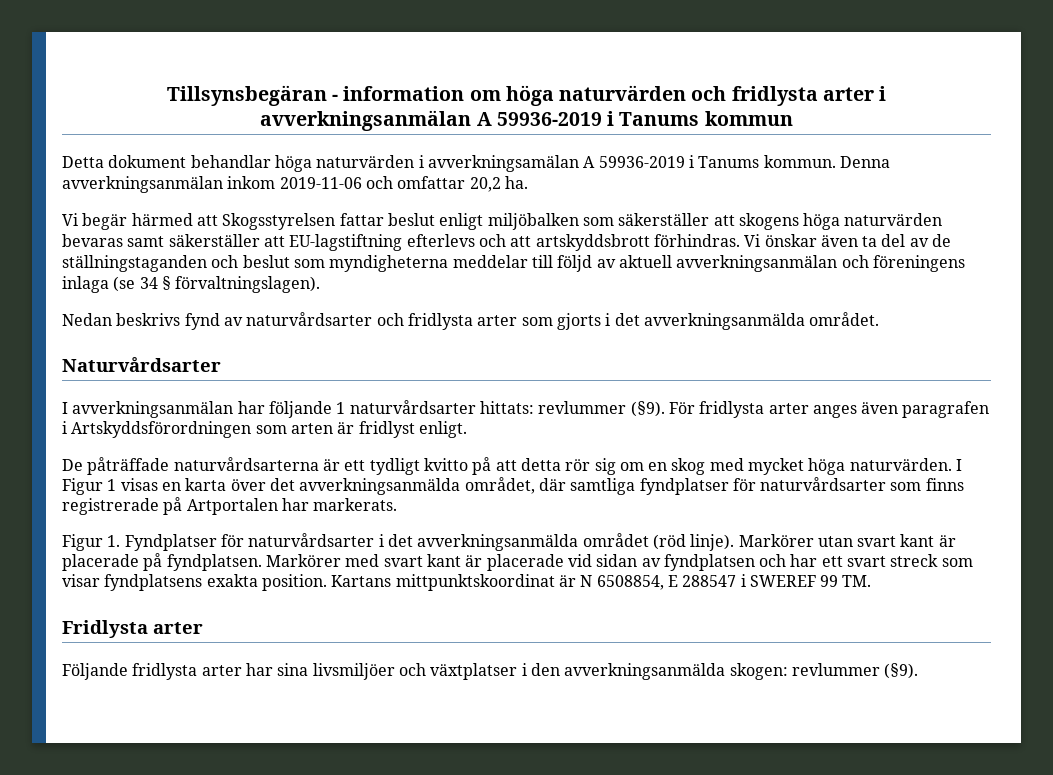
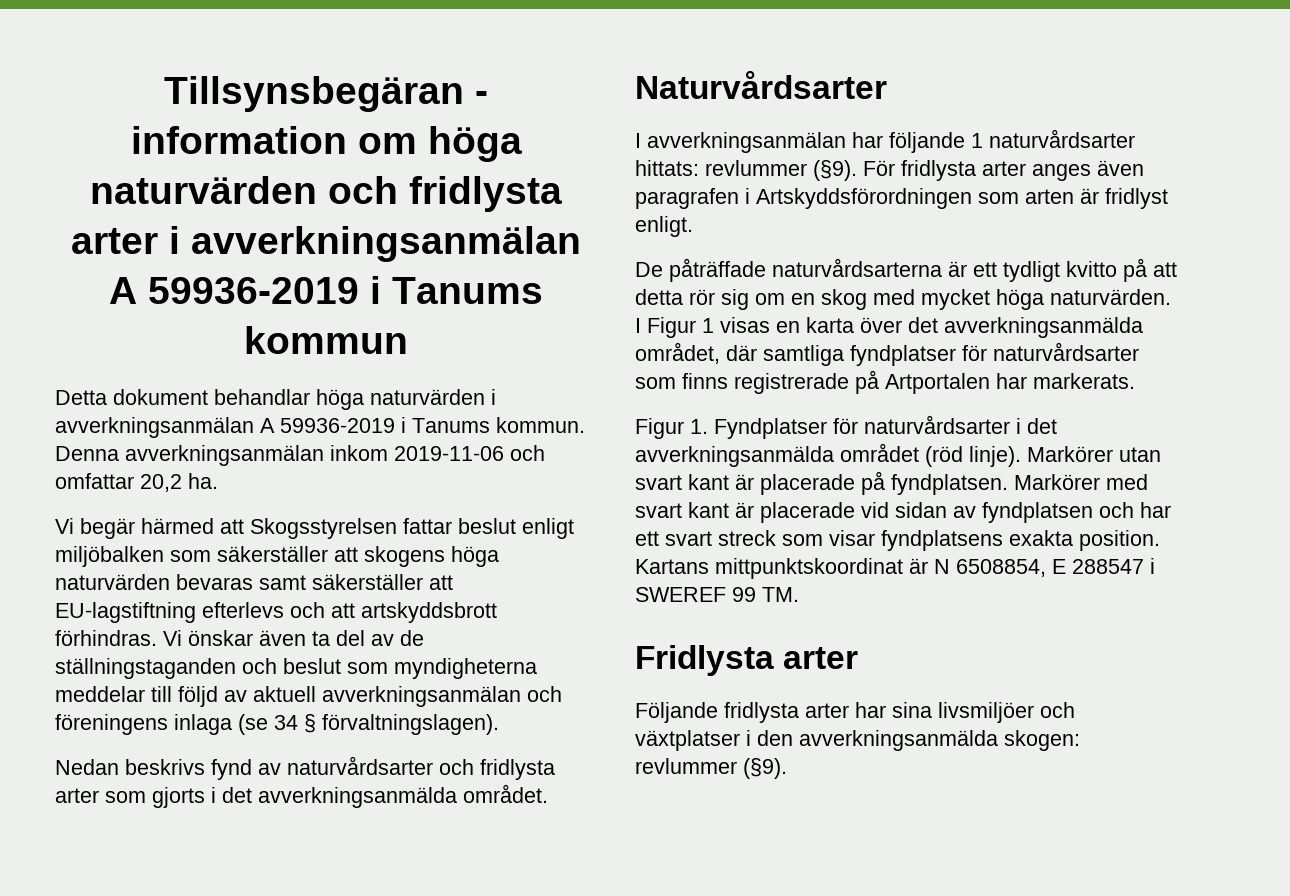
- Detta dokument behandlar höga naturvärden i avverkningsamälan A 59936-2019 i Tanums kommun.
+ Detta dokument behandlar höga naturvärden i avverkningsanmälan A 59936-2019 i Tanums kommun.

